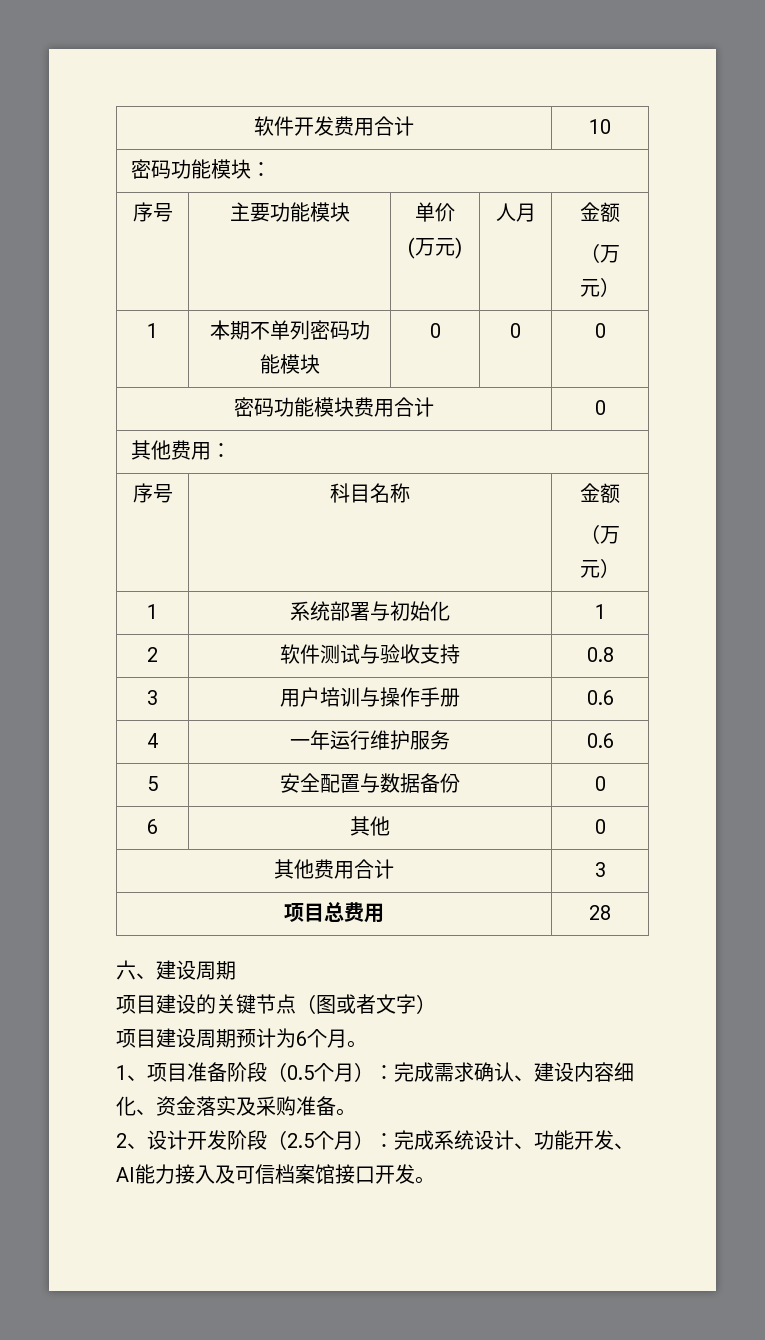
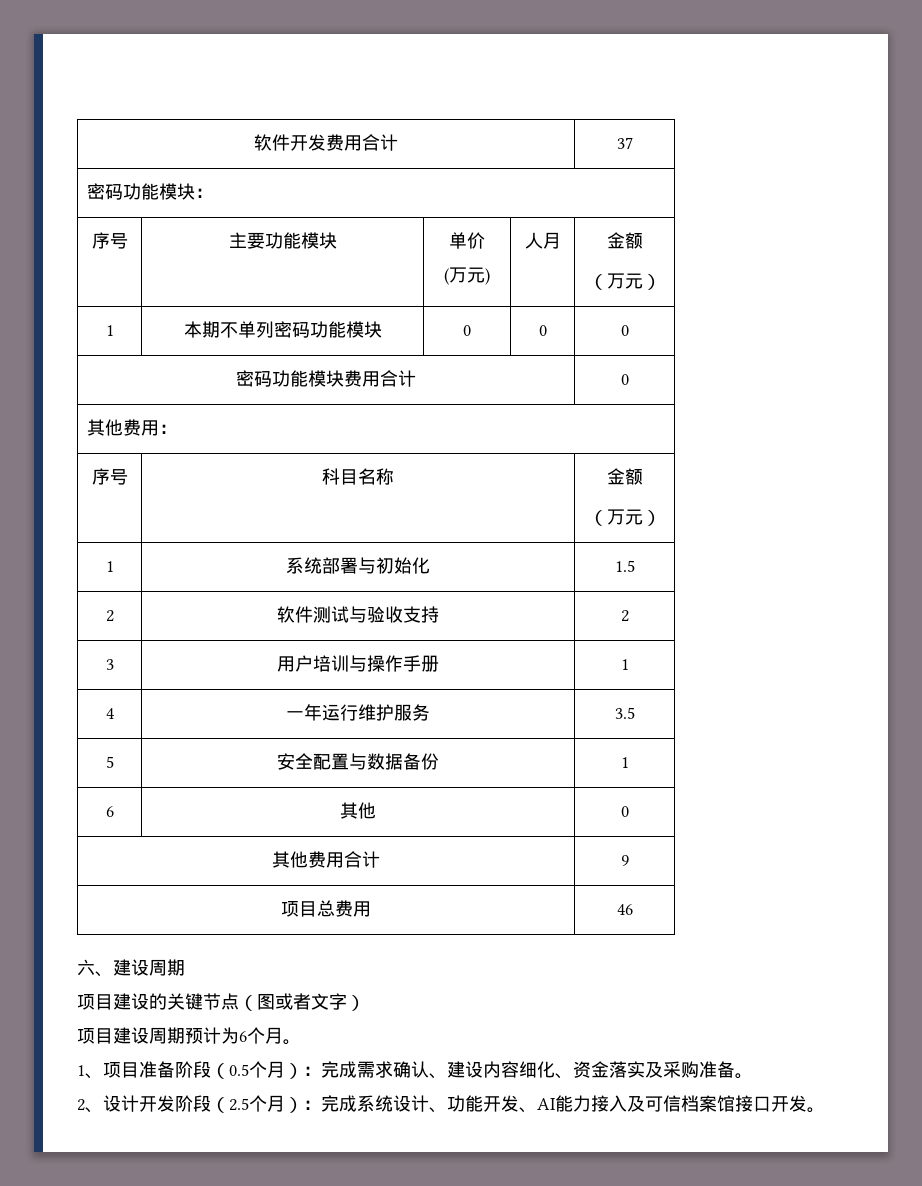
- 软件开发费用合计 | 10
+ 软件开发费用合计 | 37
- 1 | 系统部署与初始化 | 1
+ 1 | 系统部署与初始化 | 1.5
- 2 | 软件测试与验收支持 | 0.8
+ 2 | 软件测试与验收支持 | 2
- 3 | 用户培训与操作手册 | 0.6
+ 3 | 用户培训与操作手册 | 1
- 4 | 一年运行维护服务 | 0.6
+ 4 | 一年运行维护服务 | 3.5
- 5 | 安全配置与数据备份 | 0
+ 5 | 安全配置与数据备份 | 1
- 其他费用合计 | 3
+ 其他费用合计 | 9
- 项目总费用 | 28
+ 项目总费用 | 46

